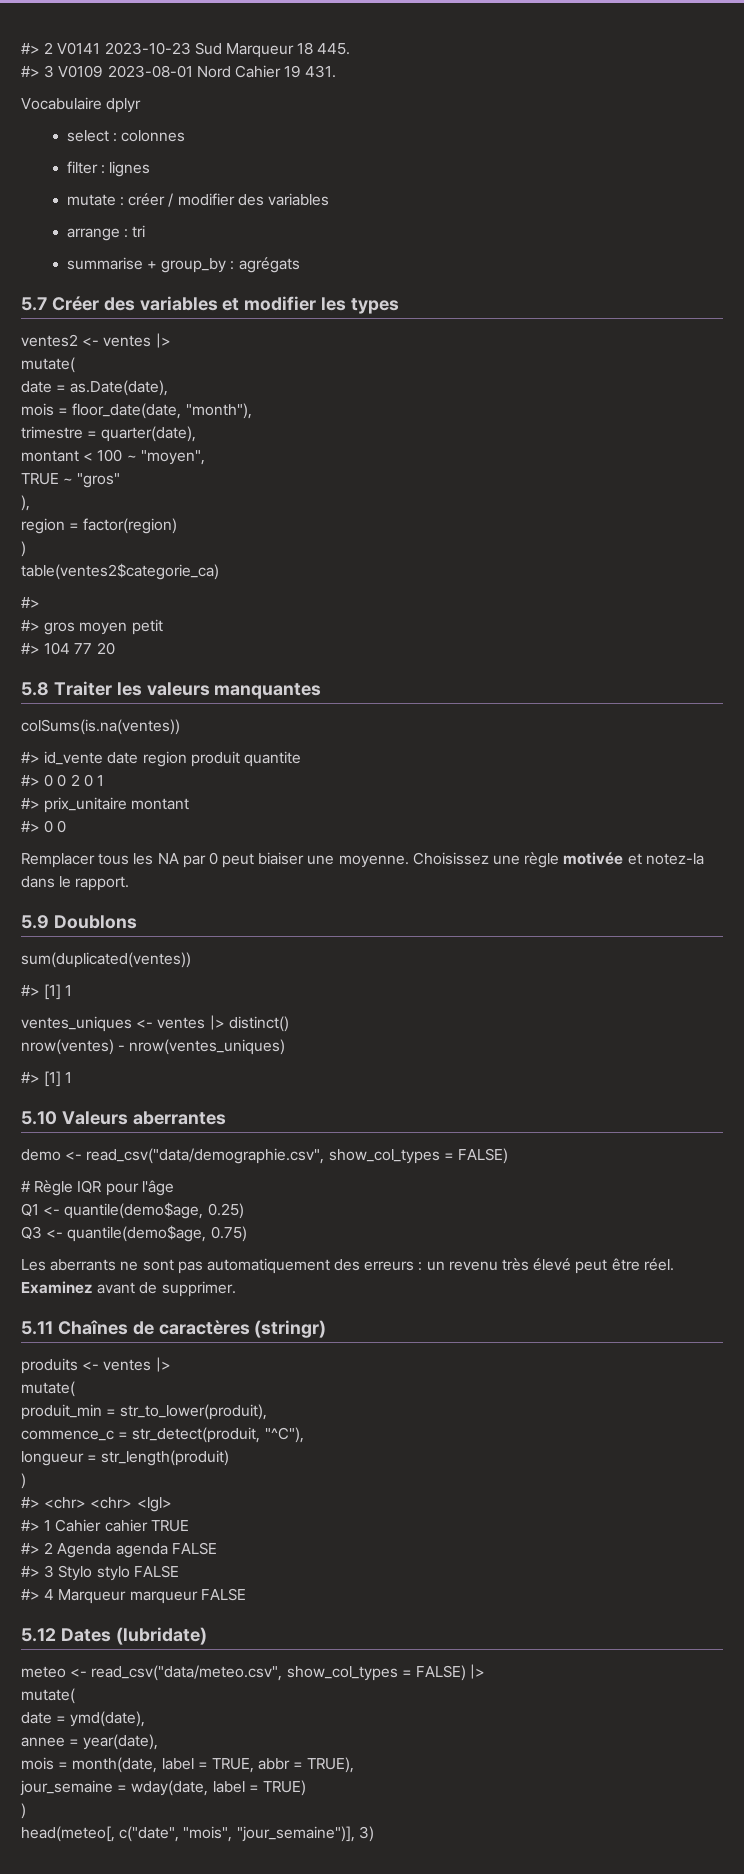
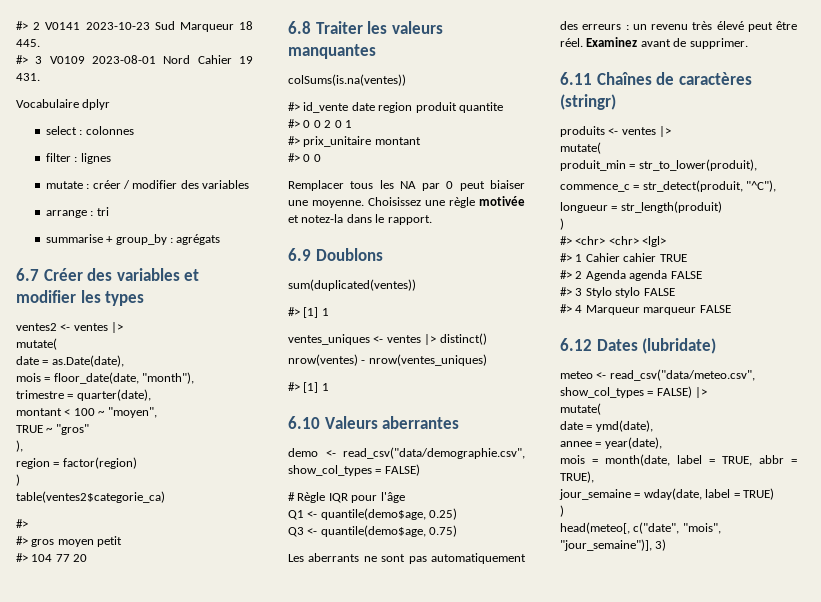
- 5.7 Créer des variables et modifier les types
+ 6.7 Créer des variables et modifier les types
- 5.8 Traiter les valeurs manquantes
+ 6.8 Traiter les valeurs manquantes
- 5.9 Doublons
+ 6.9 Doublons
- 5.10 Valeurs aberrantes
+ 6.10 Valeurs aberrantes
- 5.11 Chaînes de caractères (stringr)
+ 6.11 Chaînes de caractères (stringr)
- 5.12 Dates (lubridate)
+ 6.12 Dates (lubridate)

